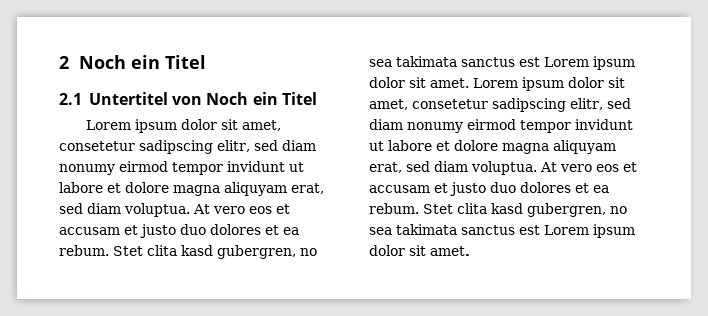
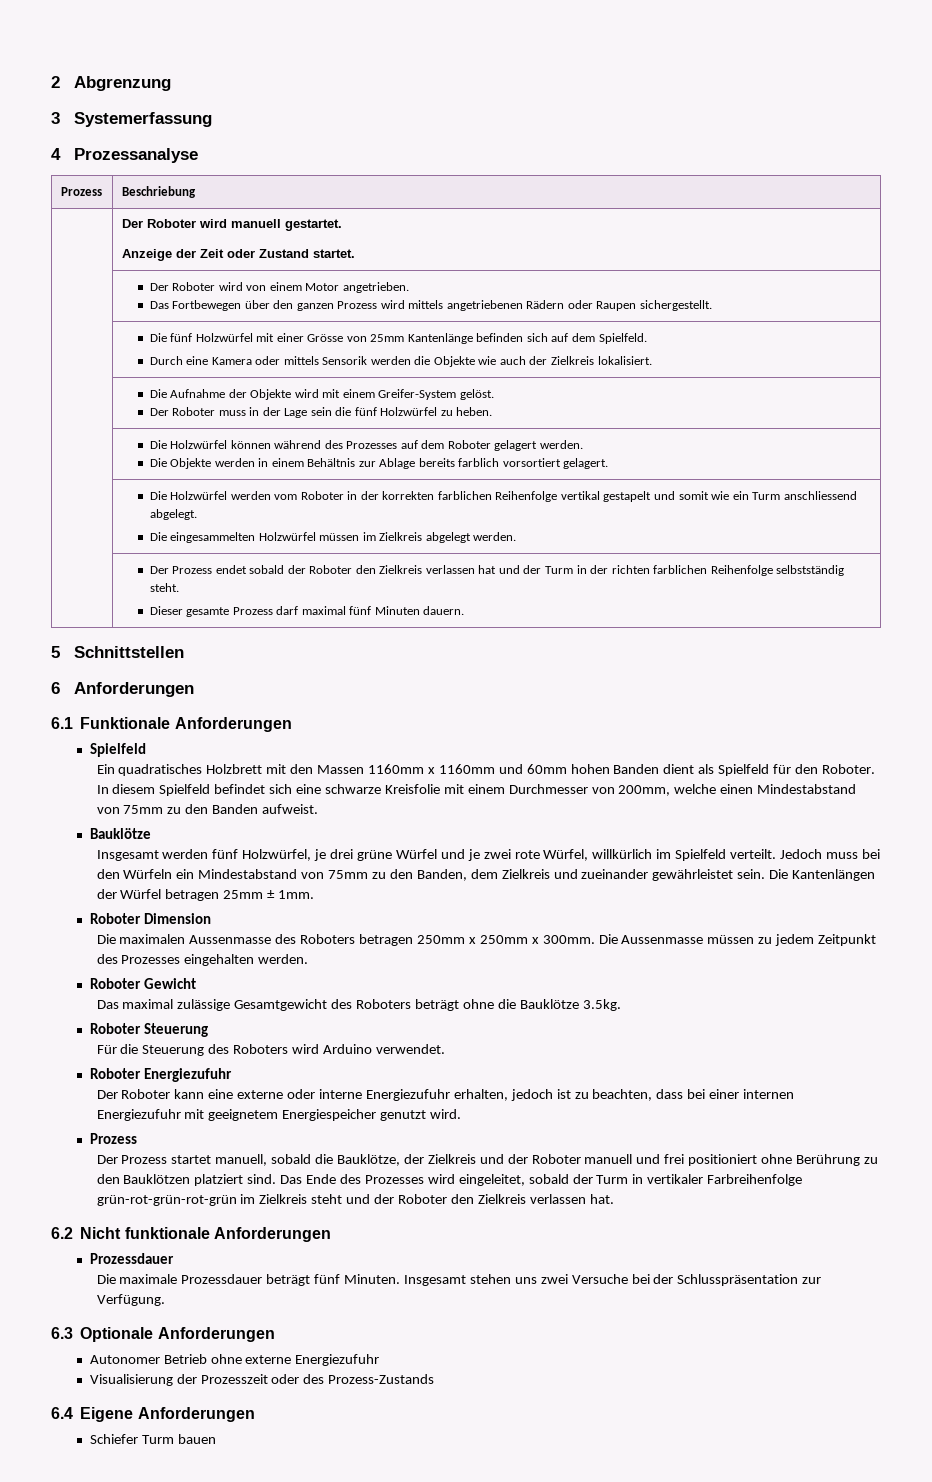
- 2 Noch ein Titel
- 2.1 Untertitel von Noch ein Titel
- Lorem ipsum dolor sit amet, consetetur sadipscing elitr, sed diam nonumy eirmod tempor invidunt ut labore et dolore magna aliquyam erat, sed diam voluptua. At vero eos et accusam et justo duo dolores et ea rebum. Stet clita kasd gubergren, no sea takimata sanctus est Lorem ipsum dolor sit amet. Lorem ipsum dolor sit amet, consetetur sadipscing elitr, sed diam nonumy eirmod tempor invidunt ut labore et dolore magna aliquyam erat, sed diam voluptua. At vero eos et accusam et justo duo dolores et ea rebum. Stet clita kasd gubergren, no sea takimata sanctus est Lorem ipsum dolor sit amet.
+ 2 Abgrenzung
+ 3 Systemerfassung
+ 4 Prozessanalyse
+ Prozess | Beschriebung
+ | Der Roboter wird manuell gestartet.
+ Anzeige der Zeit oder Zustand startet.
+ | Der Roboter wird von einem Motor angetrieben.
+ Das Fortbewegen über den ganzen Prozess wird mittels angetriebenen Rädern oder Raupen sichergestellt.
+ | Die fünf Holzwürfel mit einer Grösse von 25mm Kantenlänge befinden sich auf dem Spielfeld.
+ Durch eine Kamera oder mittels Sensorik werden die Objekte wie auch der Zielkreis lokalisiert.
+ | Die Aufnahme der Objekte wird mit einem Greifer-System gelöst.
+ Der Roboter muss in der Lage sein die fünf Holzwürfel zu heben.
+ | Die Holzwürfel können während des Prozesses auf dem Roboter gelagert werden.
+ Die Objekte werden in einem Behältnis zur Ablage bereits farblich vorsortiert gelagert.
+ | Die Holzwürfel werden vom Roboter in der korrekten farblichen Reihenfolge vertikal gestapelt und somit wie ein Turm anschliessend abgelegt.
+ Die eingesammelten Holzwürfel müssen im Zielkreis abgelegt werden.
+ | Der Prozess endet sobald der Roboter den Zielkreis verlassen hat und der Turm in der richten farblichen Reihenfolge selbstständig steht.
+ Dieser gesamte Prozess darf maximal fünf Minuten dauern.
+ 5 Schnittstellen
+ 6 Anforderungen
+ 6.1 Funktionale Anforderungen
+ Spielfeld
+ Ein quadratisches Holzbrett mit den Massen 1160mm x 1160mm und 60mm hohen Banden dient als Spielfeld für den Roboter. In diesem Spielfeld befindet sich eine schwarze Kreisfolie mit einem Durchmesser von 200mm, welche einen Mindestabstand von 75mm zu den Banden aufweist.
+ Bauklötze
+ Insgesamt werden fünf Holzwürfel, je drei grüne Würfel und je zwei rote Würfel, willkürlich im Spielfeld verteilt. Jedoch muss bei den Würfeln ein Mindestabstand von 75mm zu den Banden, dem Zielkreis und zueinander gewährleistet sein. Die Kantenlängen der Würfel betragen 25mm ± 1mm.
+ Roboter Dimension
+ Die maximalen Aussenmasse des Roboters betragen 250mm x 250mm x 300mm. Die Aussenmasse müssen zu jedem Zeitpunkt des Prozesses eingehalten werden.
+ Roboter Gewicht
+ Das maximal zulässige Gesamtgewicht des Roboters beträgt ohne die Bauklötze 3.5kg.
+ Roboter Steuerung
+ Für die Steuerung des Roboters wird Arduino verwendet.
+ Roboter Energiezufuhr
+ Der Roboter kann eine externe oder interne Energiezufuhr erhalten, jedoch ist zu beachten, dass bei einer internen Energiezufuhr mit geeignetem Energiespeicher genutzt wird.
+ Prozess
+ Der Prozess startet manuell, sobald die Bauklötze, der Zielkreis und der Roboter manuell und frei positioniert ohne Berührung zu den Bauklötzen platziert sind. Das Ende des Prozesses wird eingeleitet, sobald der Turm in vertikaler Farbreihenfolge grün-rot-grün-rot-grün im Zielkreis steht und der Roboter den Zielkreis verlassen hat.
+ 6.2 Nicht funktionale Anforderungen
+ Prozessdauer
+ Die maximale Prozessdauer beträgt fünf Minuten. Insgesamt stehen uns zwei Versuche bei der Schlusspräsentation zur Verfügung.
+ 6.3 Optionale Anforderungen
+ Autonomer Betrieb ohne externe Energiezufuhr
+ Visualisierung der Prozesszeit oder des Prozess-Zustands
+ 6.4 Eigene Anforderungen
+ Schiefer Turm bauen

